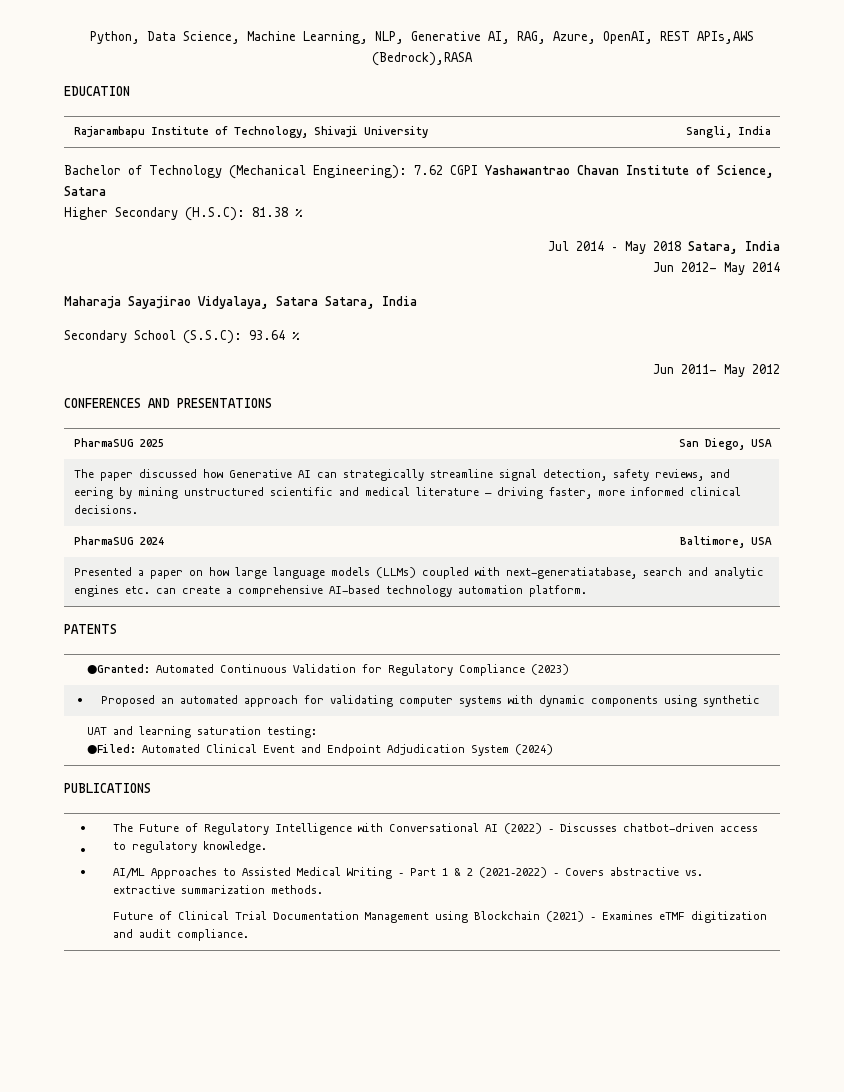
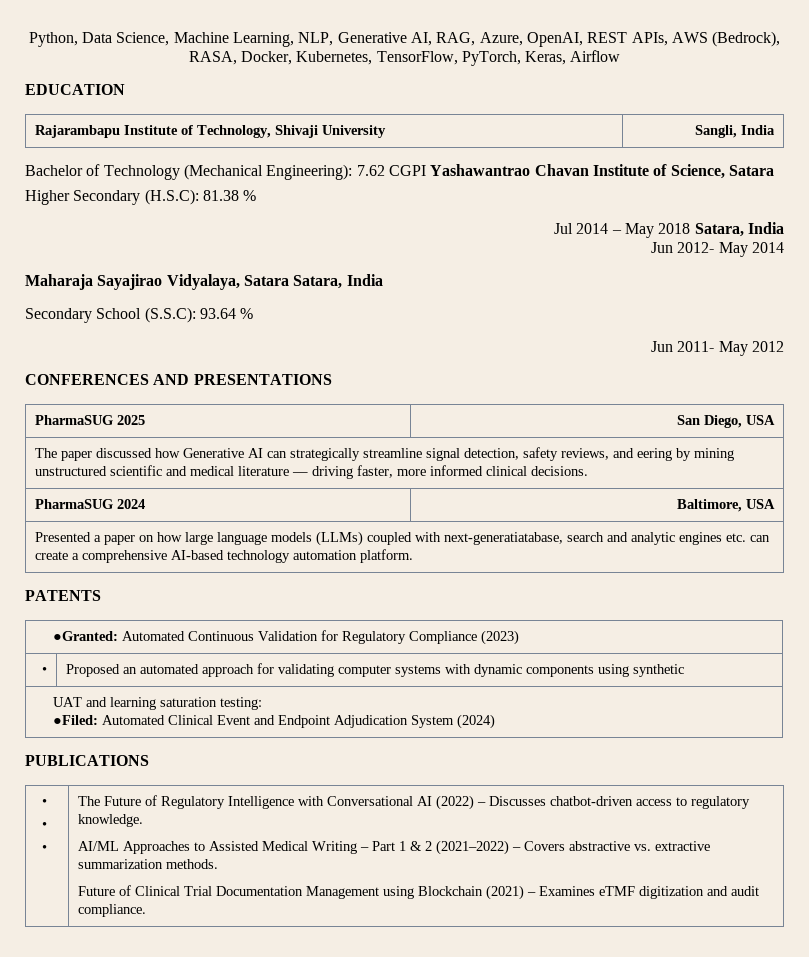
- Python, Data Science, Machine Learning, NLP, Generative AI, RAG, Azure, OpenAI, REST APIs,AWS (Bedrock),RASA
+ Python, Data Science, Machine Learning, NLP, Generative AI, RAG, Azure, OpenAI, REST APIs, AWS (Bedrock), RASA, Docker, Kubernetes, TensorFlow, PyTorch, Keras, Airflow

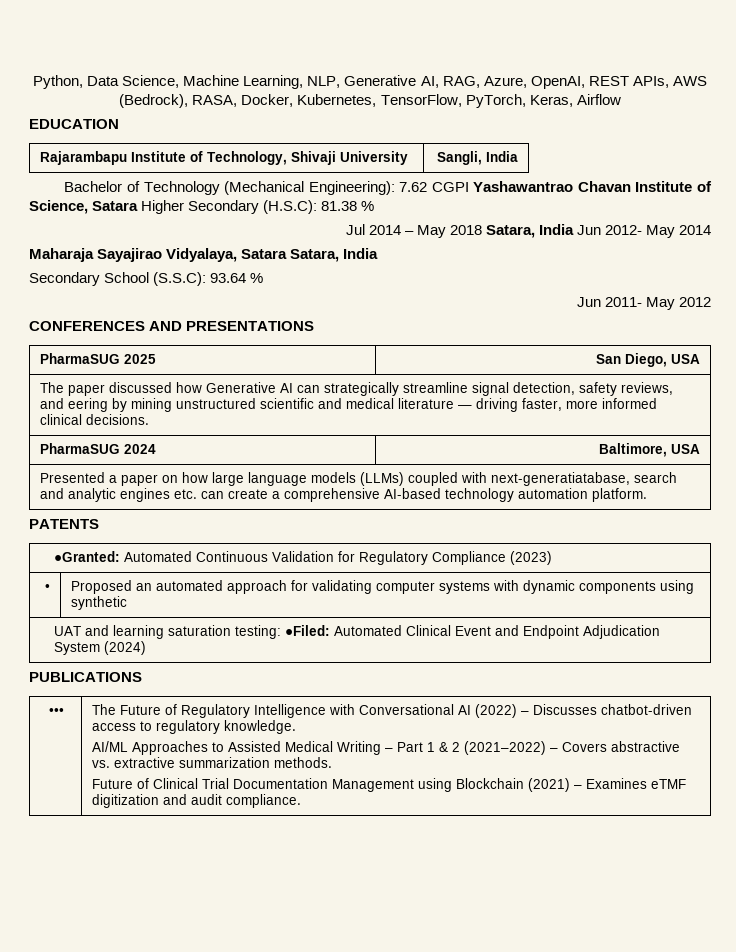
- Bachelor of Technology (Mechanical Engineering): 7.62 CGPI Yashawantrao Chavan Institute of Science, Satara
- Higher Secondary (H.S.C): 81.38 %
+ Bachelor of Technology (Mechanical Engineering): 7.62 CGPI Yashawantrao Chavan Institute of Science, Satara Higher Secondary (H.S.C): 81.38 %
- Jul 2014 – May 2018 Satara, India
- Jun 2012- May 2014
+ Jul 2014 – May 2018 Satara, India Jun 2012- May 2014
- UAT and learning saturation testing:
- ●Filed: Automated Clinical Event and Endpoint Adjudication System (2024)
+ UAT and learning saturation testing: ●Filed: Automated Clinical Event and Endpoint Adjudication System (2024)
  PUBLICATIONS
- •
- •
- •
+ •••

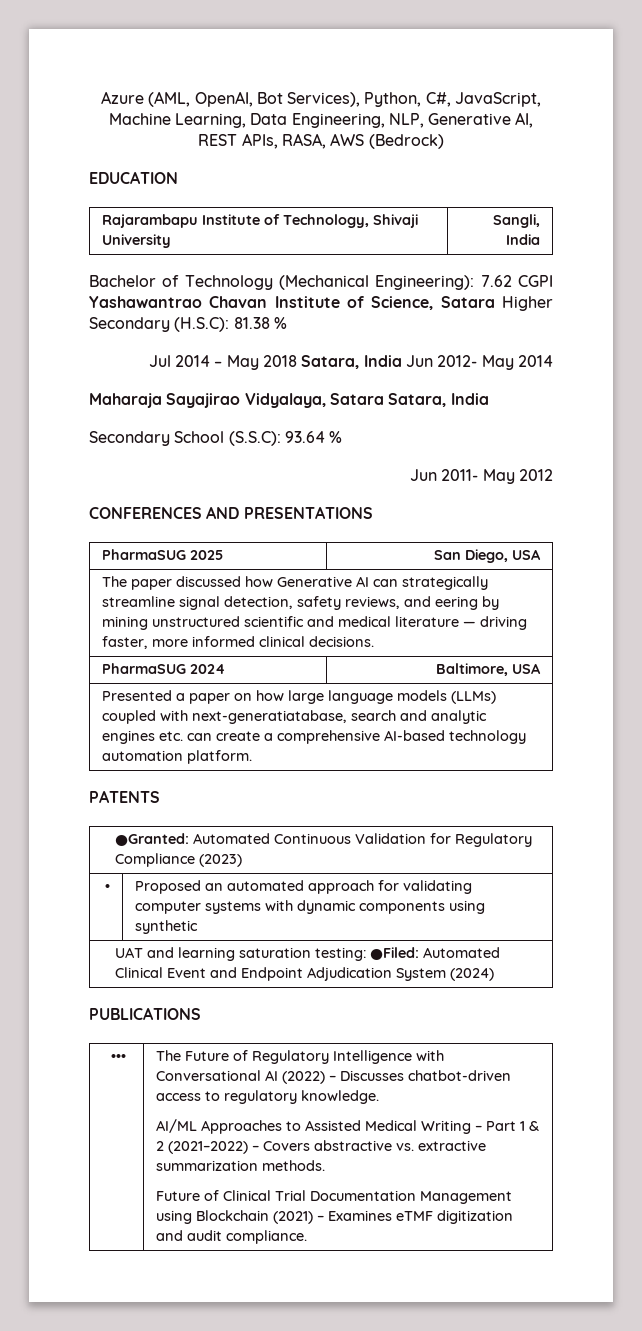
- Python, Data Science, Machine Learning, NLP, Generative AI, RAG, Azure, OpenAI, REST APIs, AWS (Bedrock), RASA, Docker, Kubernetes, TensorFlow, PyTorch, Keras, Airflow
+ Azure (AML, OpenAI, Bot Services), Python, C#, JavaScript, Machine Learning, Data Engineering, NLP, Generative AI, REST APIs, RASA, AWS (Bedrock)

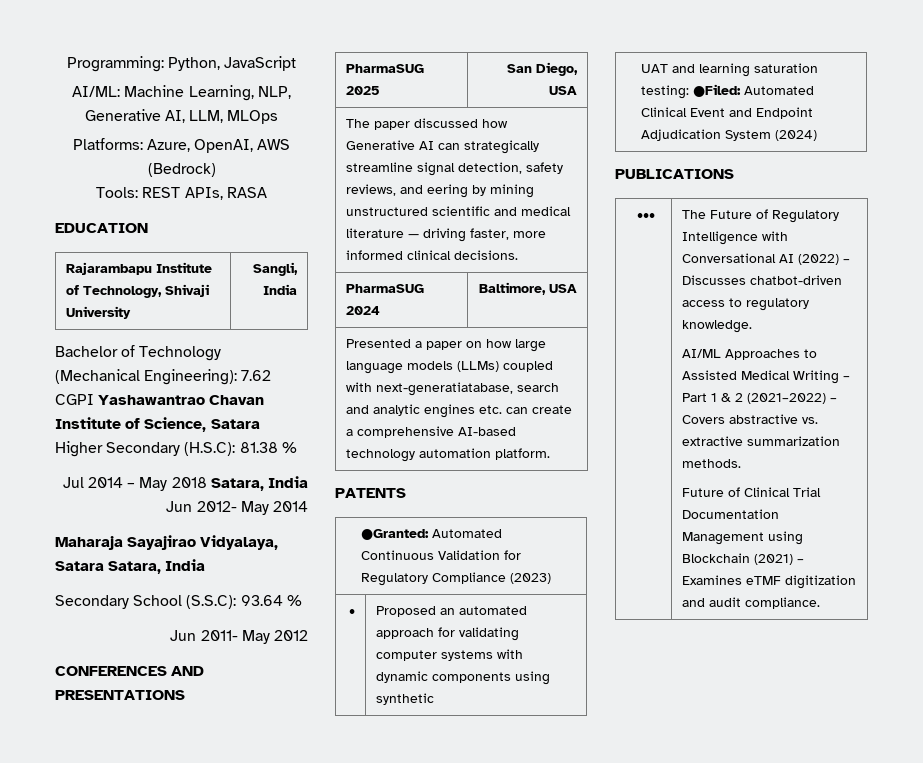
- Azure (AML, OpenAI, Bot Services), Python, C#, JavaScript, Machine Learning, Data Engineering, NLP, Generative AI, REST APIs, RASA, AWS (Bedrock)
+ Programming: Python, JavaScript
+ AI/ML: Machine Learning, NLP, Generative AI, LLM, MLOps
+ Platforms: Azure, OpenAI, AWS (Bedrock)
+ Tools: REST APIs, RASA

